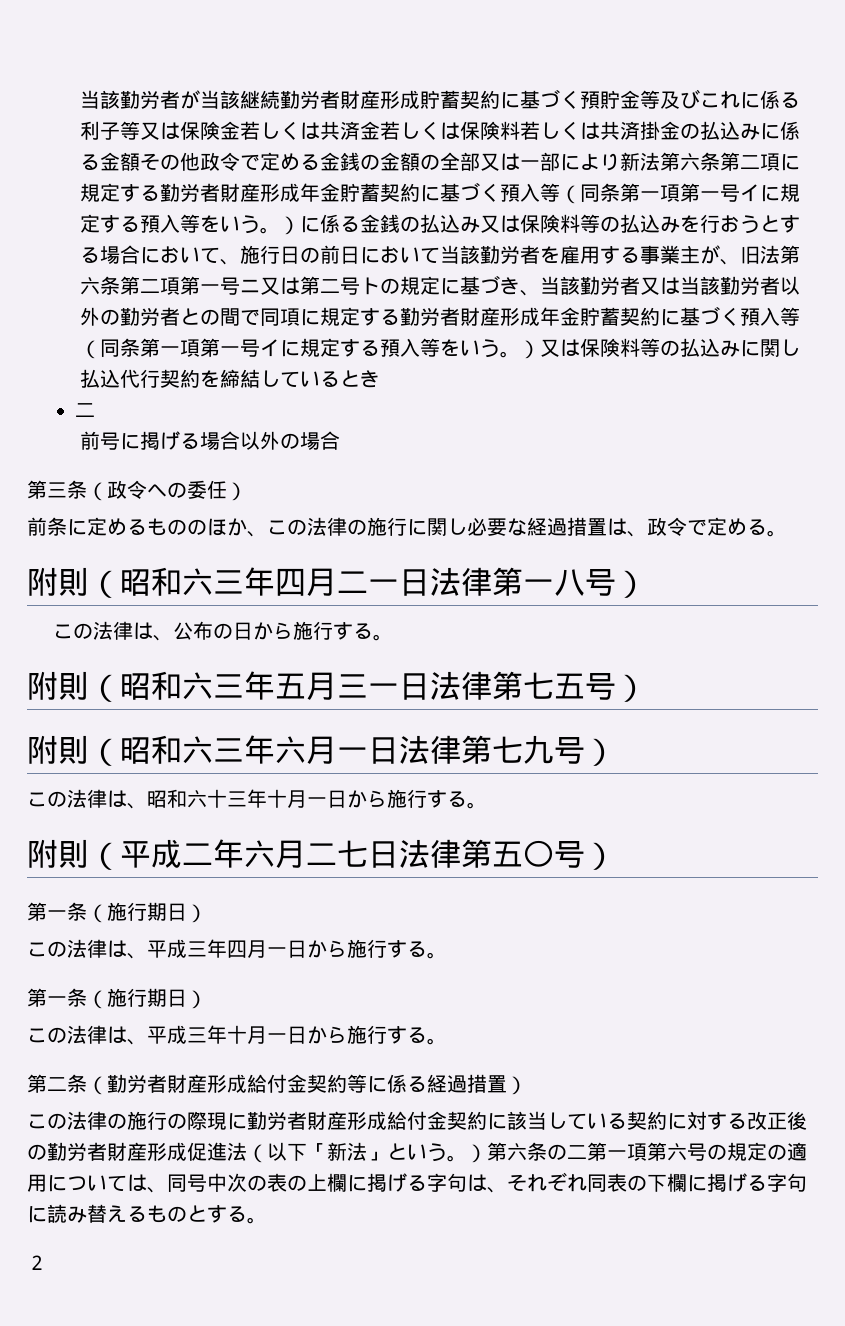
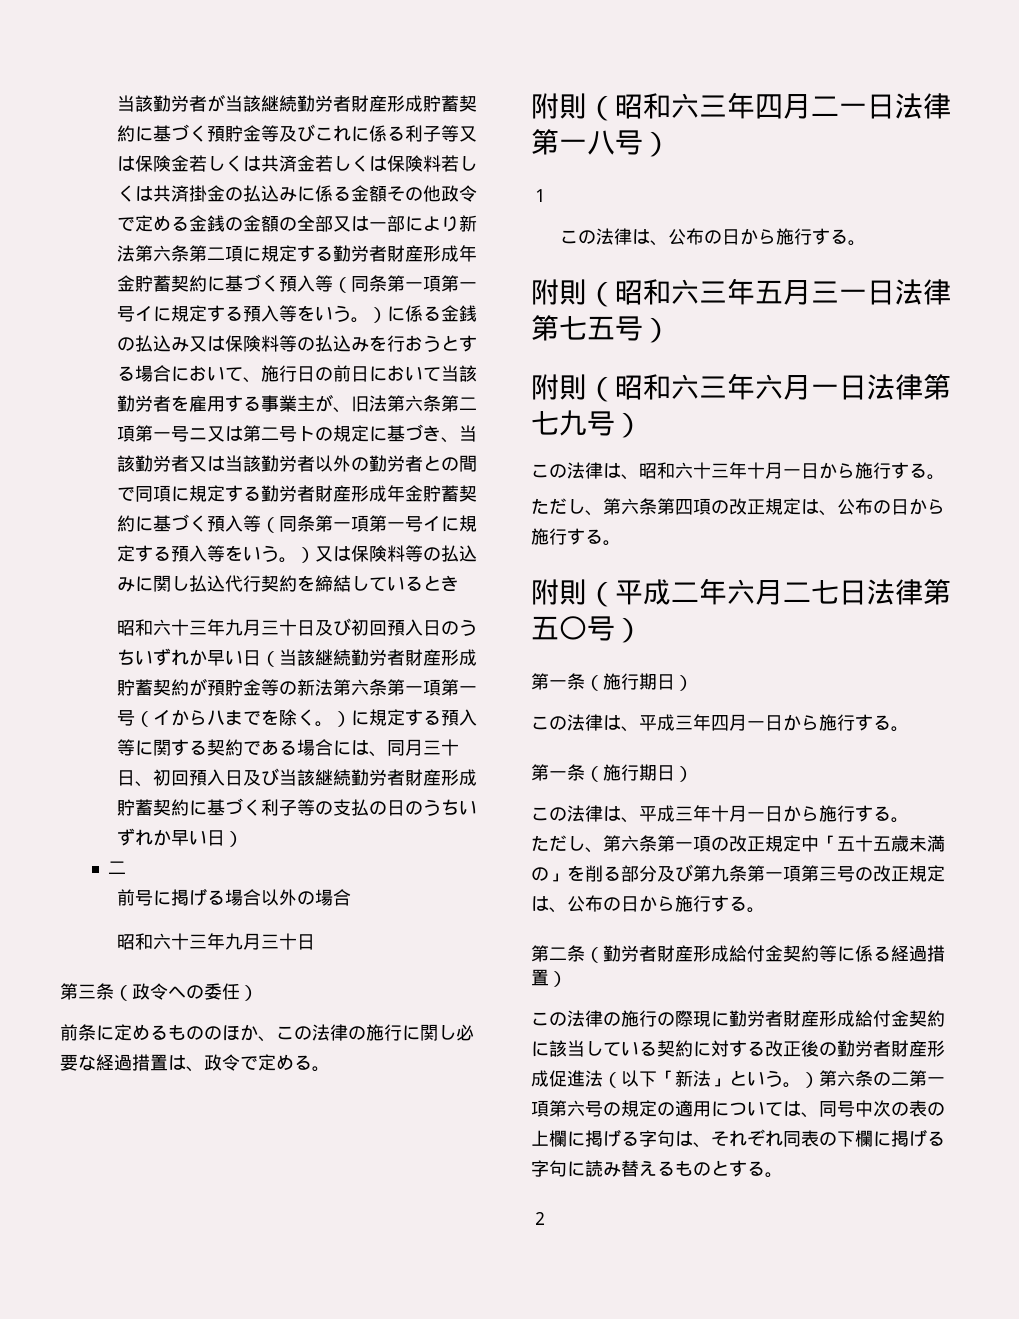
+ 昭和六十三年九月三十日及び初回預入日のうちいずれか早い日（当該継続勤労者財産形成貯蓄契約が預貯金等の新法第六条第一項第一号（イからハまでを除く。）に規定する預入等に関する契約である場合には、同月三十日、初回預入日及び当該継続勤労者財産形成貯蓄契約に基づく利子等の支払の日のうちいずれか早い日）
  前号に掲げる場合以外の場合
+ 昭和六十三年九月三十日
+ １
+ ただし、第六条第四項の改正規定は、公布の日から施行する。
+ ただし、第六条第一項の改正規定中「五十五歳未満の」を削る部分及び第九条第一項第三号の改正規定は、公布の日から施行する。

